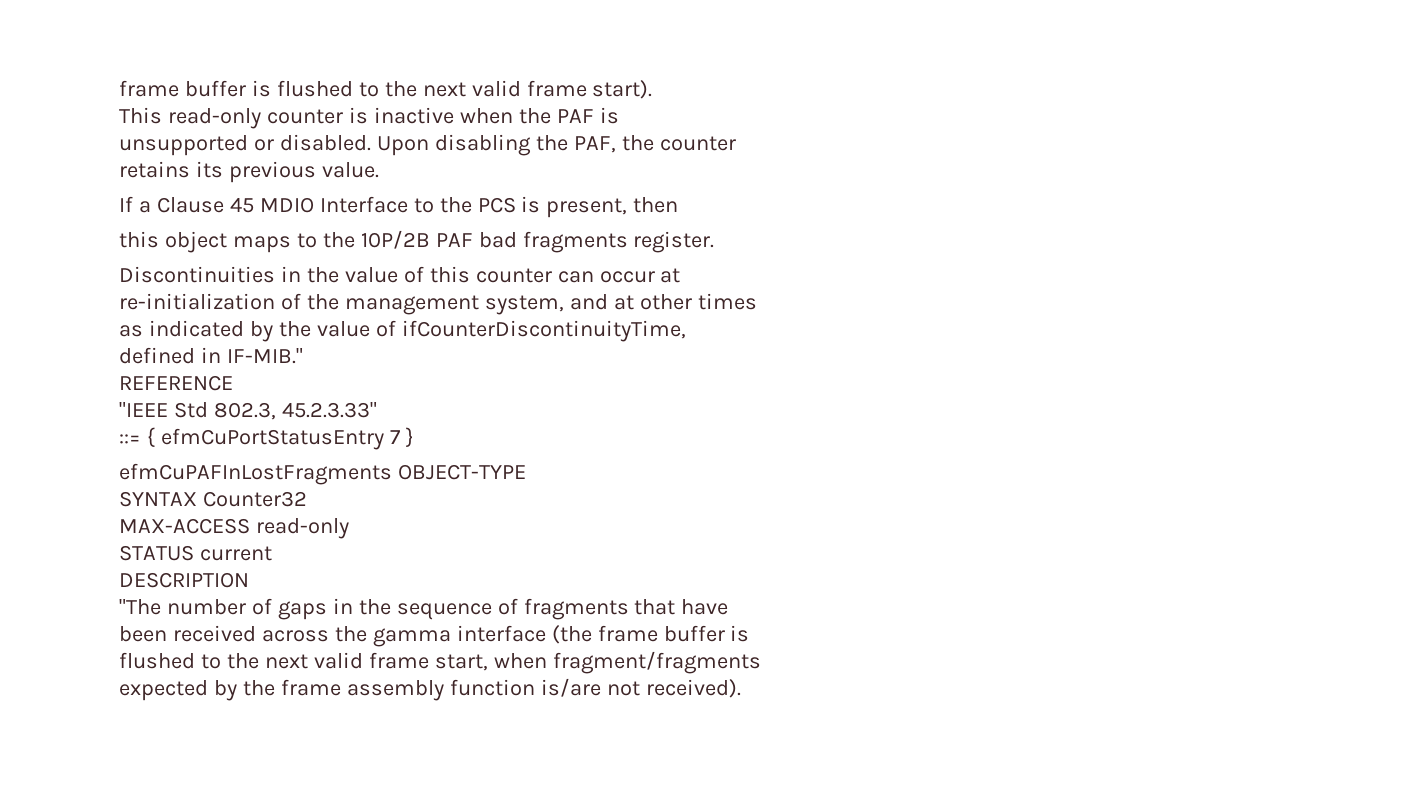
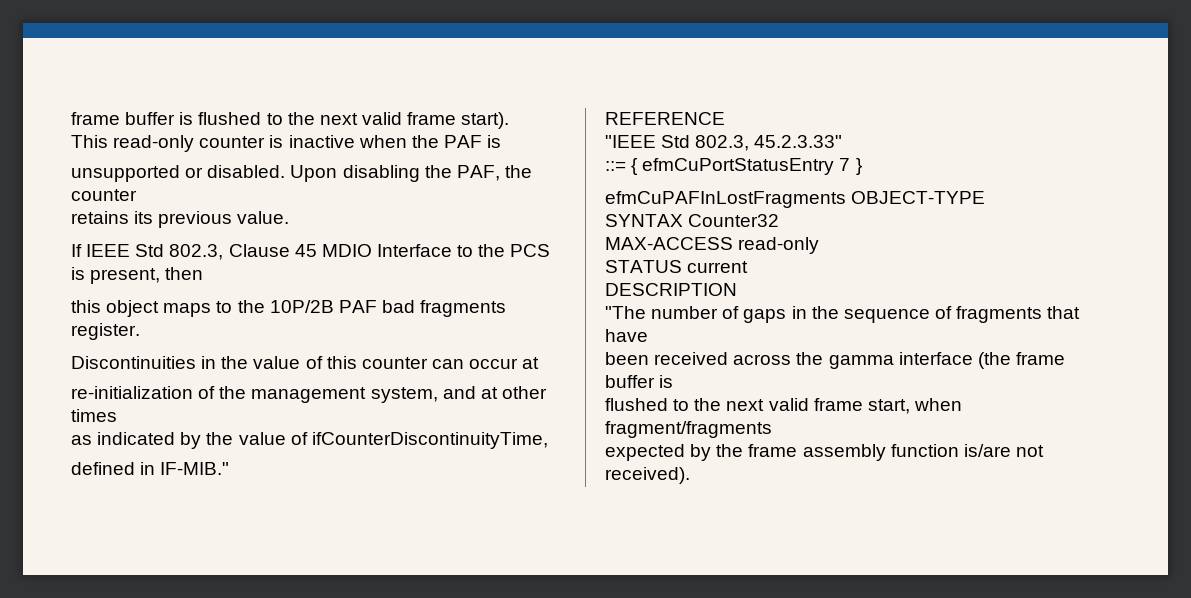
- If a Clause 45 MDIO Interface to the PCS is present, then
+ If IEEE Std 802.3, Clause 45 MDIO Interface to the PCS is present, then

